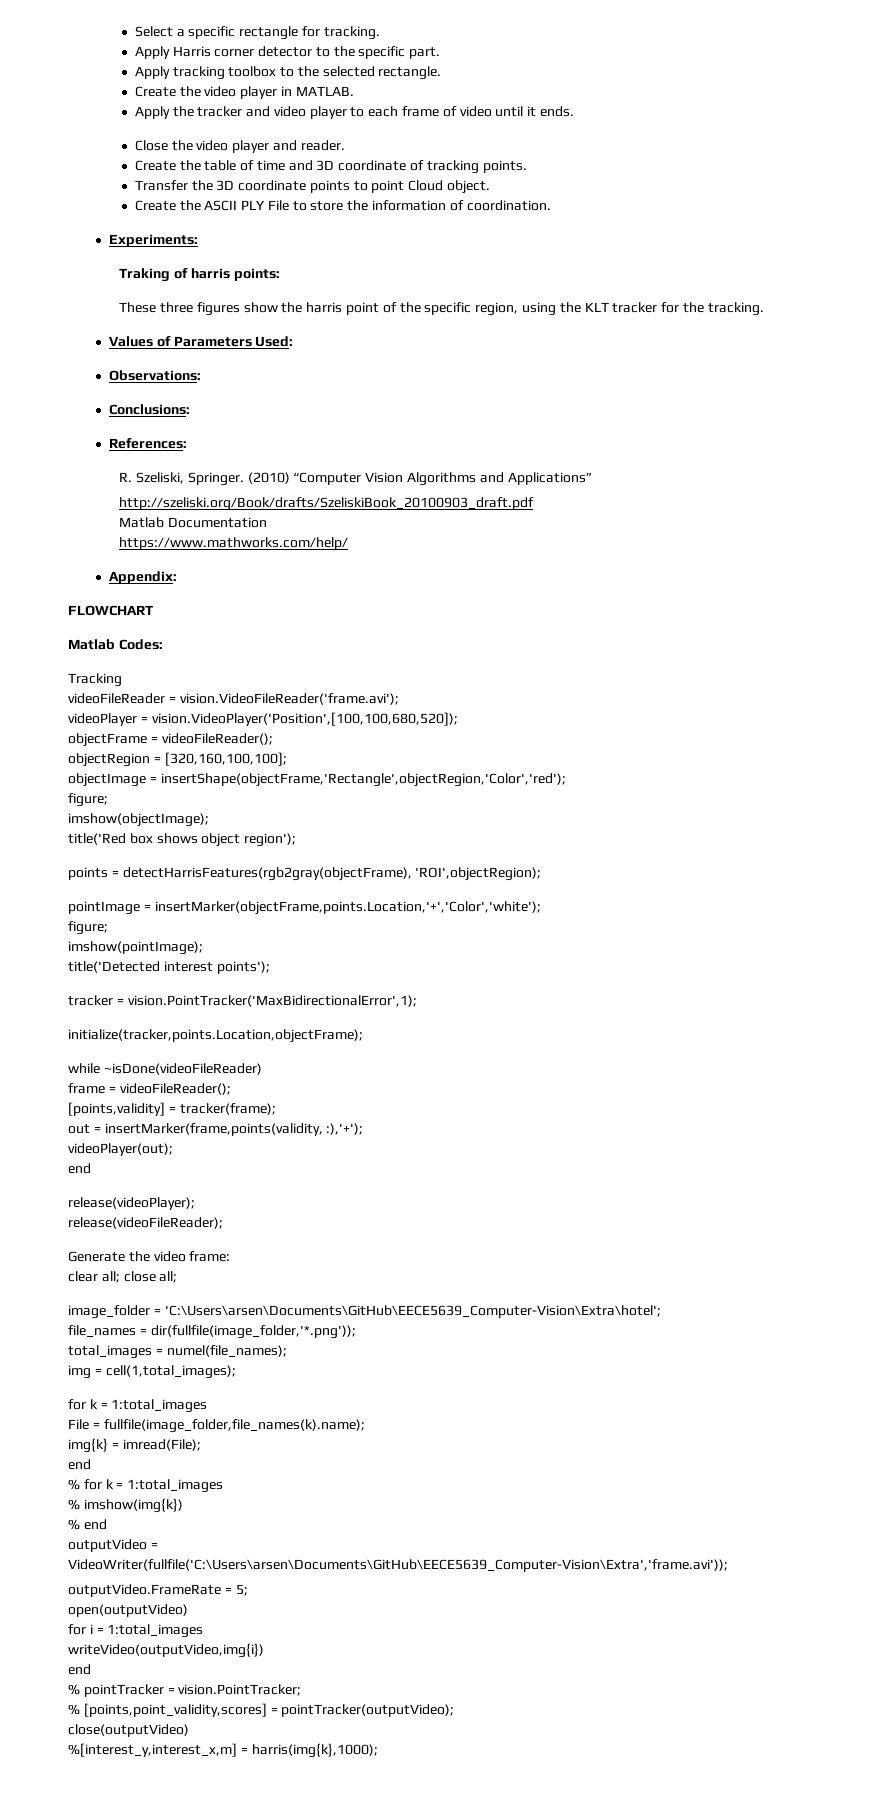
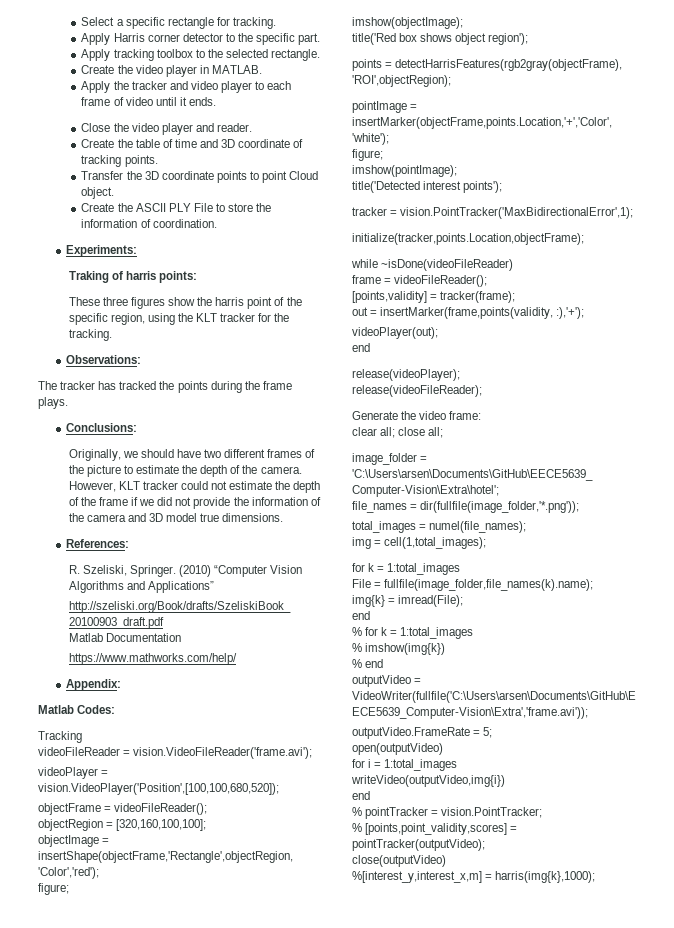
- Values of Parameters Used:
  Observations:
+ The tracker has tracked the points during the frame plays.
  Conclusions:
+ Originally, we should have two different frames of the picture to estimate the depth of the camera. However, KLT tracker could not estimate the depth of the frame if we did not provide the information of the camera and 3D model true dimensions.
- FLOWCHART

